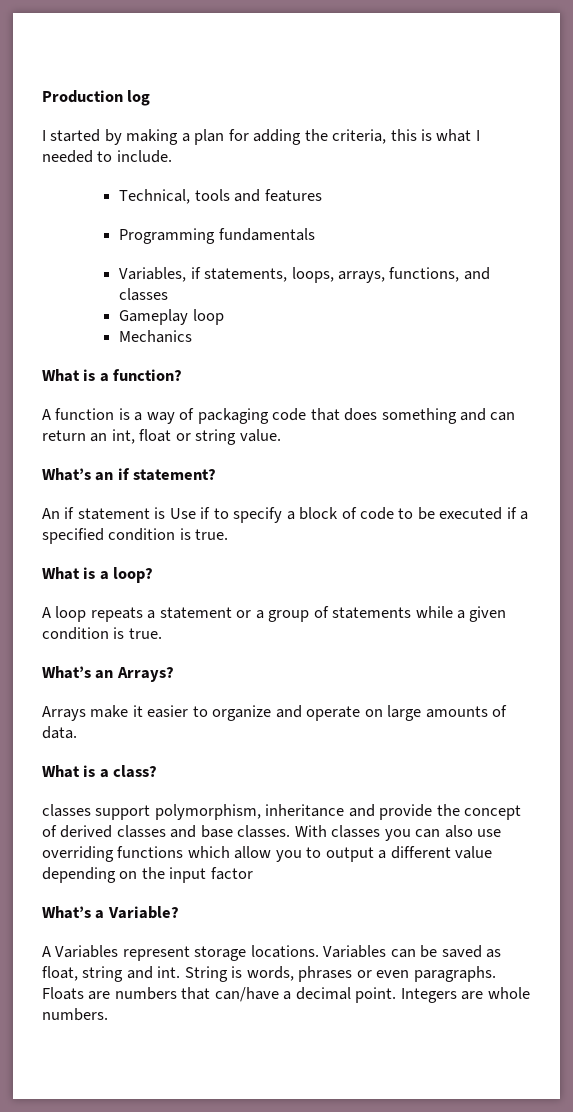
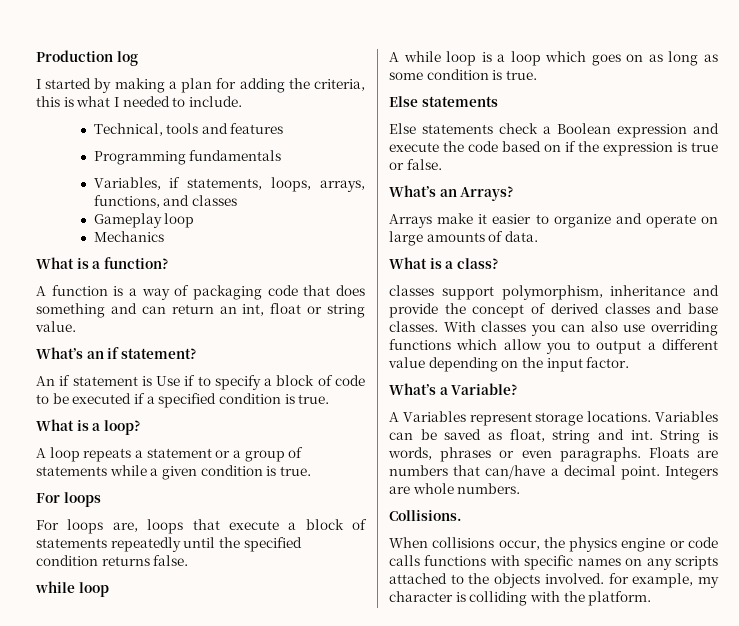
  A loop repeats a statement or a group of statements while a given condition is true.
+ For loops
+ For loops are, loops that execute a block of statements repeatedly until the specified condition returns false.
+ while loop
+ A while loop is a loop which goes on as long as some condition is true.
+ Else statements
+ Else statements check a Boolean expression and execute the code based on if the expression is true or false.
- With classes you can also use overriding functions which allow you to output a different value depending on the input factor
+ With classes you can also use overriding functions which allow you to output a different value depending on the input factor.
+ Collisions.
+ When collisions occur, the physics engine or code calls functions with specific names on any scripts attached to the objects involved. for example, my character is colliding with the platform.

